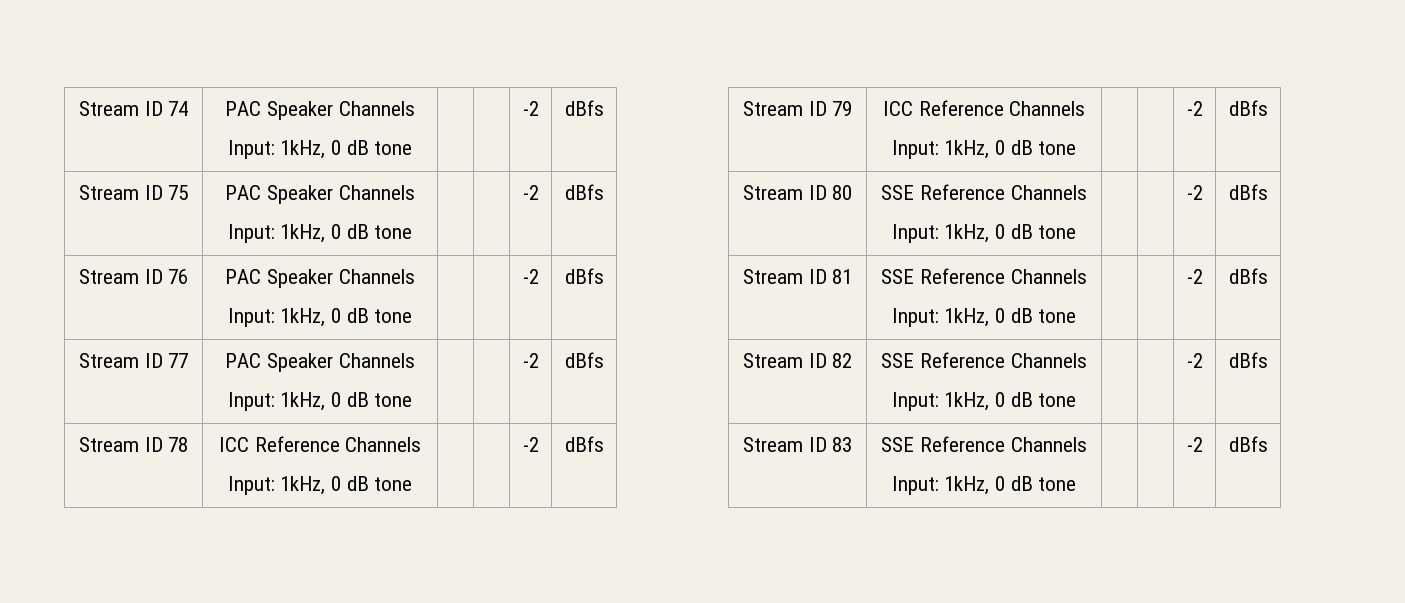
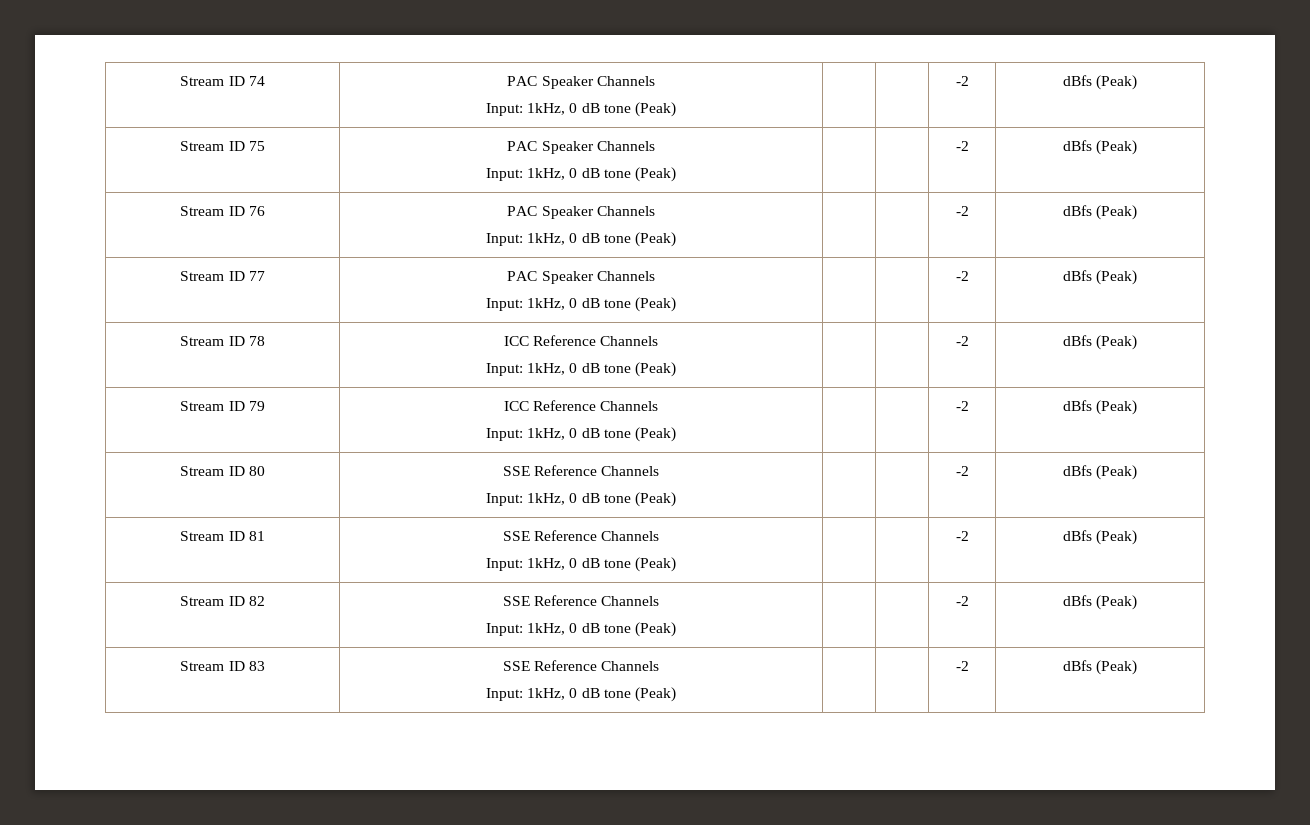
  Stream ID 74 | PAC Speaker Channels
- Input: 1kHz, 0 dB tone | | | -2 | dBfs
+ Input: 1kHz, 0 dB tone (Peak) | | | -2 | dBfs (Peak)
  Stream ID 75 | PAC Speaker Channels
- Input: 1kHz, 0 dB tone | | | -2 | dBfs
+ Input: 1kHz, 0 dB tone (Peak) | | | -2 | dBfs (Peak)
  Stream ID 76 | PAC Speaker Channels
- Input: 1kHz, 0 dB tone | | | -2 | dBfs
+ Input: 1kHz, 0 dB tone (Peak) | | | -2 | dBfs (Peak)
  Stream ID 77 | PAC Speaker Channels
- Input: 1kHz, 0 dB tone | | | -2 | dBfs
+ Input: 1kHz, 0 dB tone (Peak) | | | -2 | dBfs (Peak)
  Stream ID 78 | ICC Reference Channels
- Input: 1kHz, 0 dB tone | | | -2 | dBfs
+ Input: 1kHz, 0 dB tone (Peak) | | | -2 | dBfs (Peak)
  Stream ID 79 | ICC Reference Channels
- Input: 1kHz, 0 dB tone | | | -2 | dBfs
+ Input: 1kHz, 0 dB tone (Peak) | | | -2 | dBfs (Peak)
  Stream ID 80 | SSE Reference Channels
- Input: 1kHz, 0 dB tone | | | -2 | dBfs
+ Input: 1kHz, 0 dB tone (Peak) | | | -2 | dBfs (Peak)
  Stream ID 81 | SSE Reference Channels
- Input: 1kHz, 0 dB tone | | | -2 | dBfs
+ Input: 1kHz, 0 dB tone (Peak) | | | -2 | dBfs (Peak)
  Stream ID 82 | SSE Reference Channels
- Input: 1kHz, 0 dB tone | | | -2 | dBfs
+ Input: 1kHz, 0 dB tone (Peak) | | | -2 | dBfs (Peak)
  Stream ID 83 | SSE Reference Channels
- Input: 1kHz, 0 dB tone | | | -2 | dBfs
+ Input: 1kHz, 0 dB tone (Peak) | | | -2 | dBfs (Peak)

